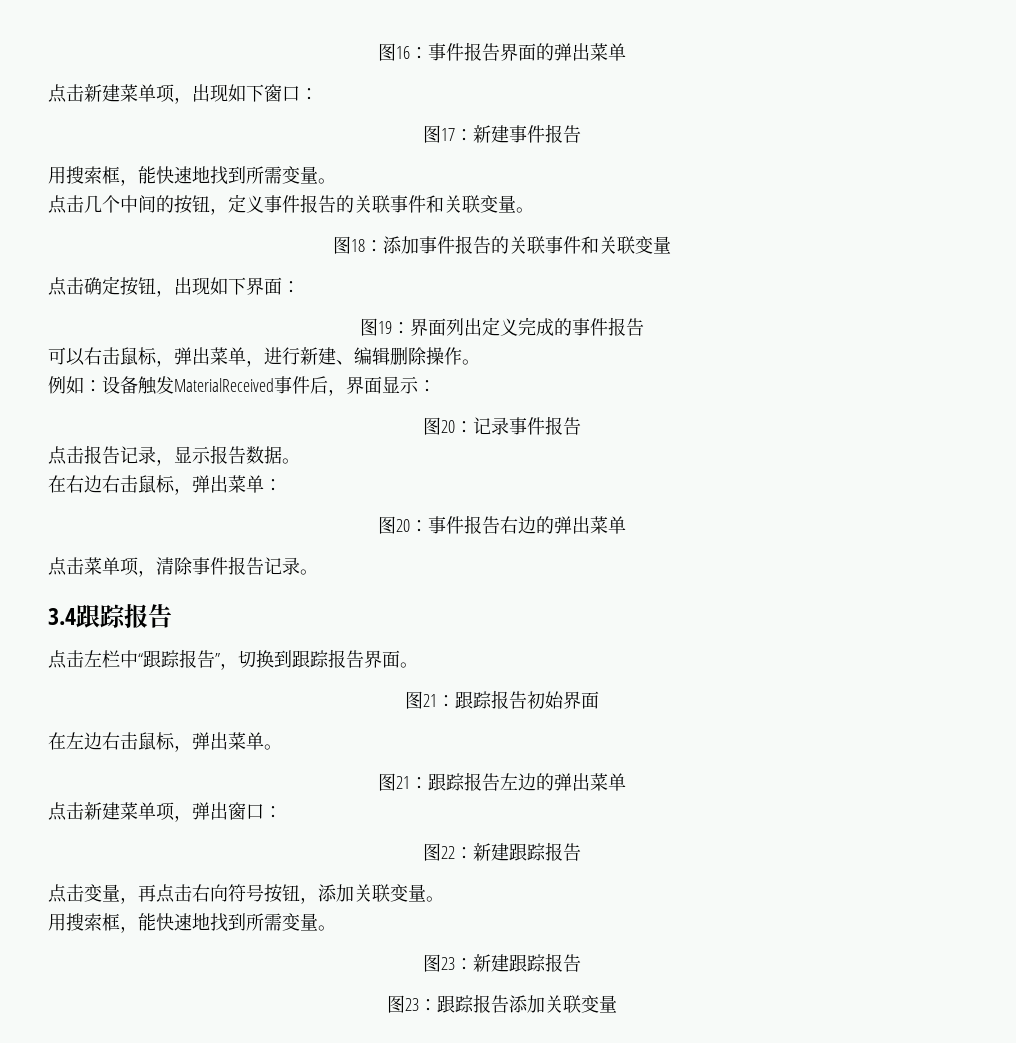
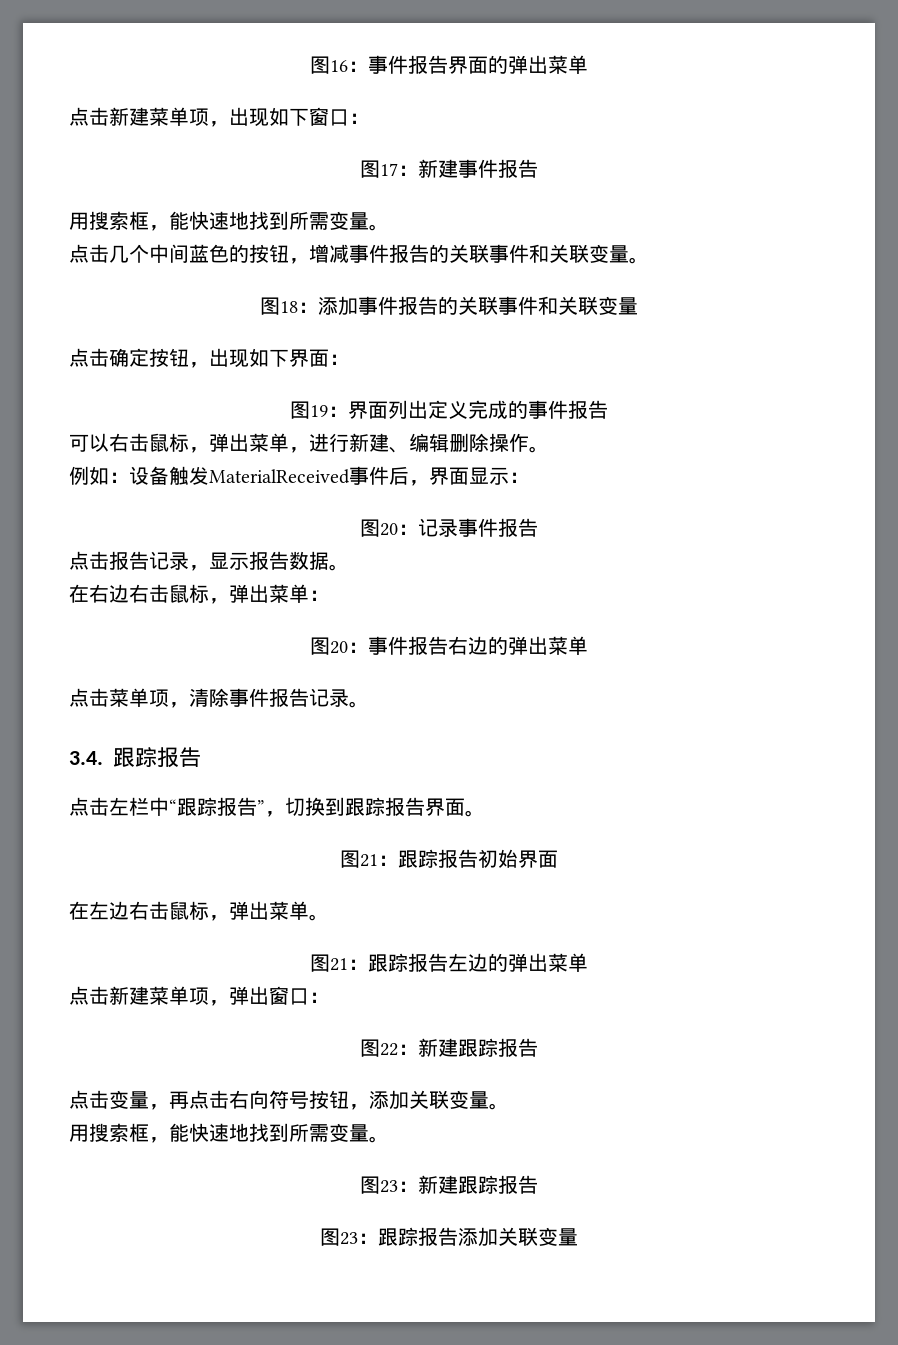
- 点击几个中间的按钮，定义事件报告的关联事件和关联变量。
+ 点击几个中间蓝色的按钮，增减事件报告的关联事件和关联变量。
- 3.4跟踪报告
+ 3.4.跟踪报告

